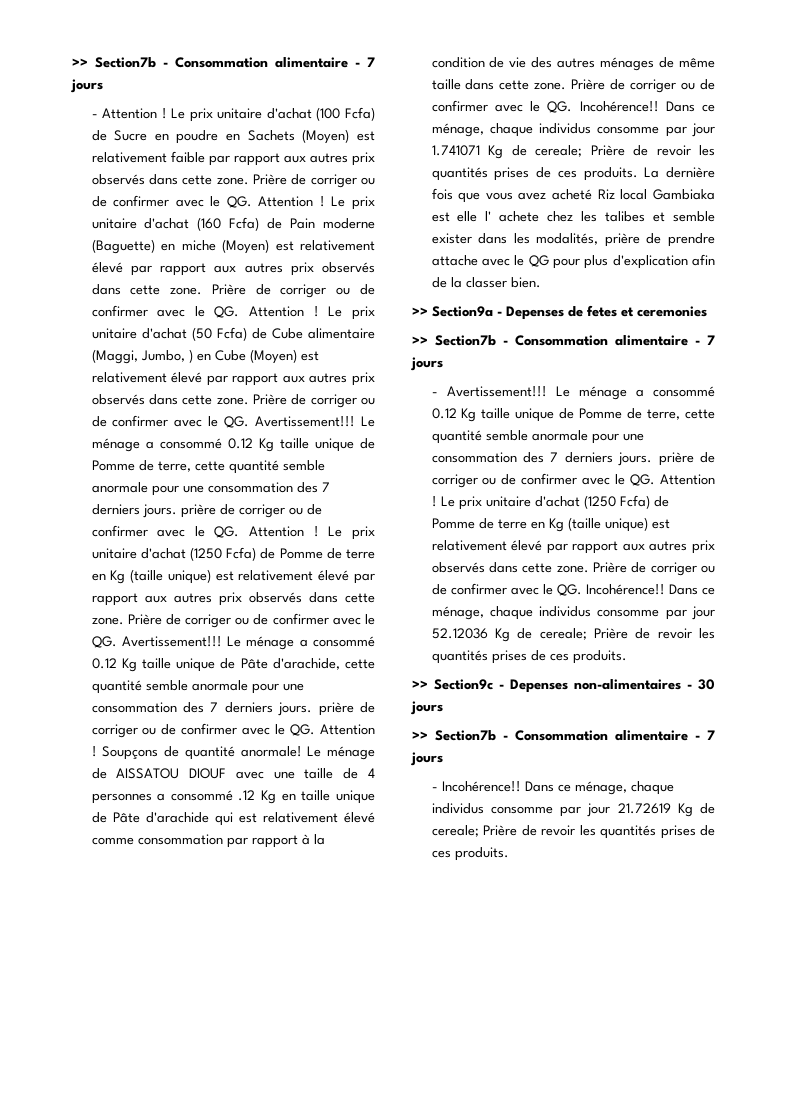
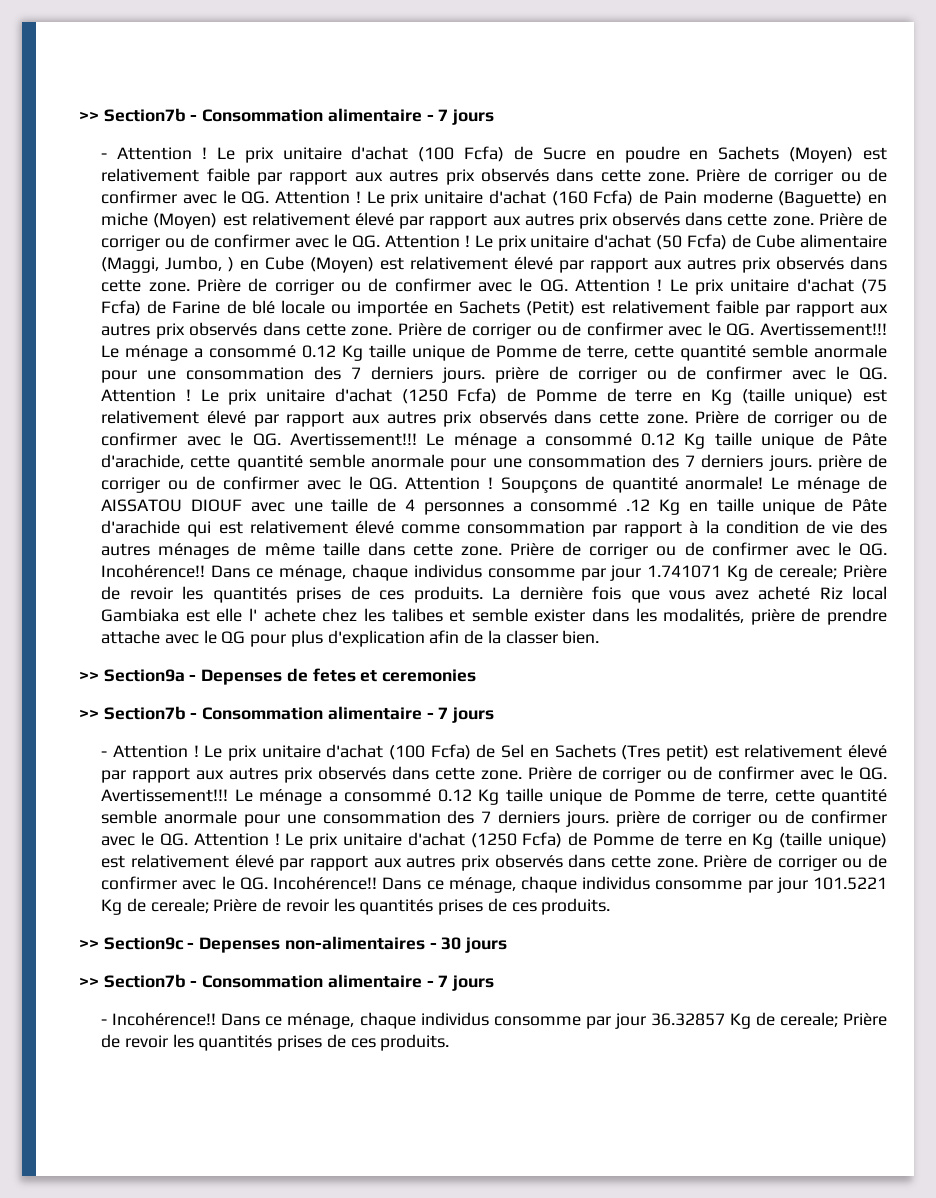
- Le prix unitaire d'achat (50 Fcfa) de Cube alimentaire (Maggi, Jumbo, ) en Cube (Moyen) est relativement élevé par rapport aux autres prix observés dans cette zone. Prière de corriger ou de confirmer avec le QG. Avertissement!!!
+ Le prix unitaire d'achat (50 Fcfa) de Cube alimentaire (Maggi, Jumbo, ) en Cube (Moyen) est relativement élevé par rapport aux autres prix observés dans cette zone. Prière de corriger ou de confirmer avec le QG. Attention ! Le prix unitaire d'achat (75 Fcfa) de Farine de blé locale ou importée en Sachets (Petit) est relativement faible par rapport aux autres prix observés dans cette zone. Prière de corriger ou de confirmer avec le QG. Avertissement!!!
- - Avertissement!!!
+ - Attention ! Le prix unitaire d'achat (100 Fcfa) de Sel en Sachets (Tres petit) est relativement élevé par rapport aux autres prix observés dans cette zone. Prière de corriger ou de confirmer avec le QG. Avertissement!!!
- Dans ce ménage, chaque individus consomme par jour 52.12036 Kg de cereale; Prière de revoir les quantités prises de ces produits.
+ Dans ce ménage, chaque individus consomme par jour 101.5221 Kg de cereale; Prière de revoir les quantités prises de ces produits.
- Dans ce ménage, chaque individus consomme par jour 21.72619 Kg de cereale; Prière de revoir les quantités prises de ces produits.
+ Dans ce ménage, chaque individus consomme par jour 36.32857 Kg de cereale; Prière de revoir les quantités prises de ces produits.

